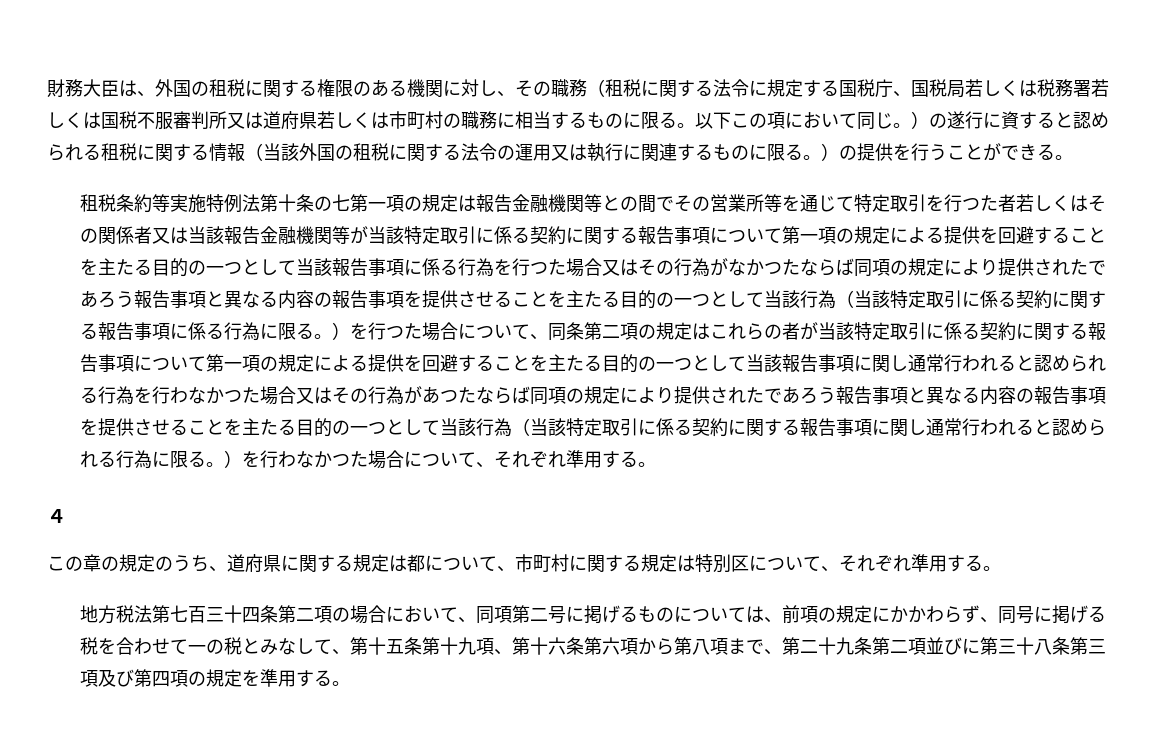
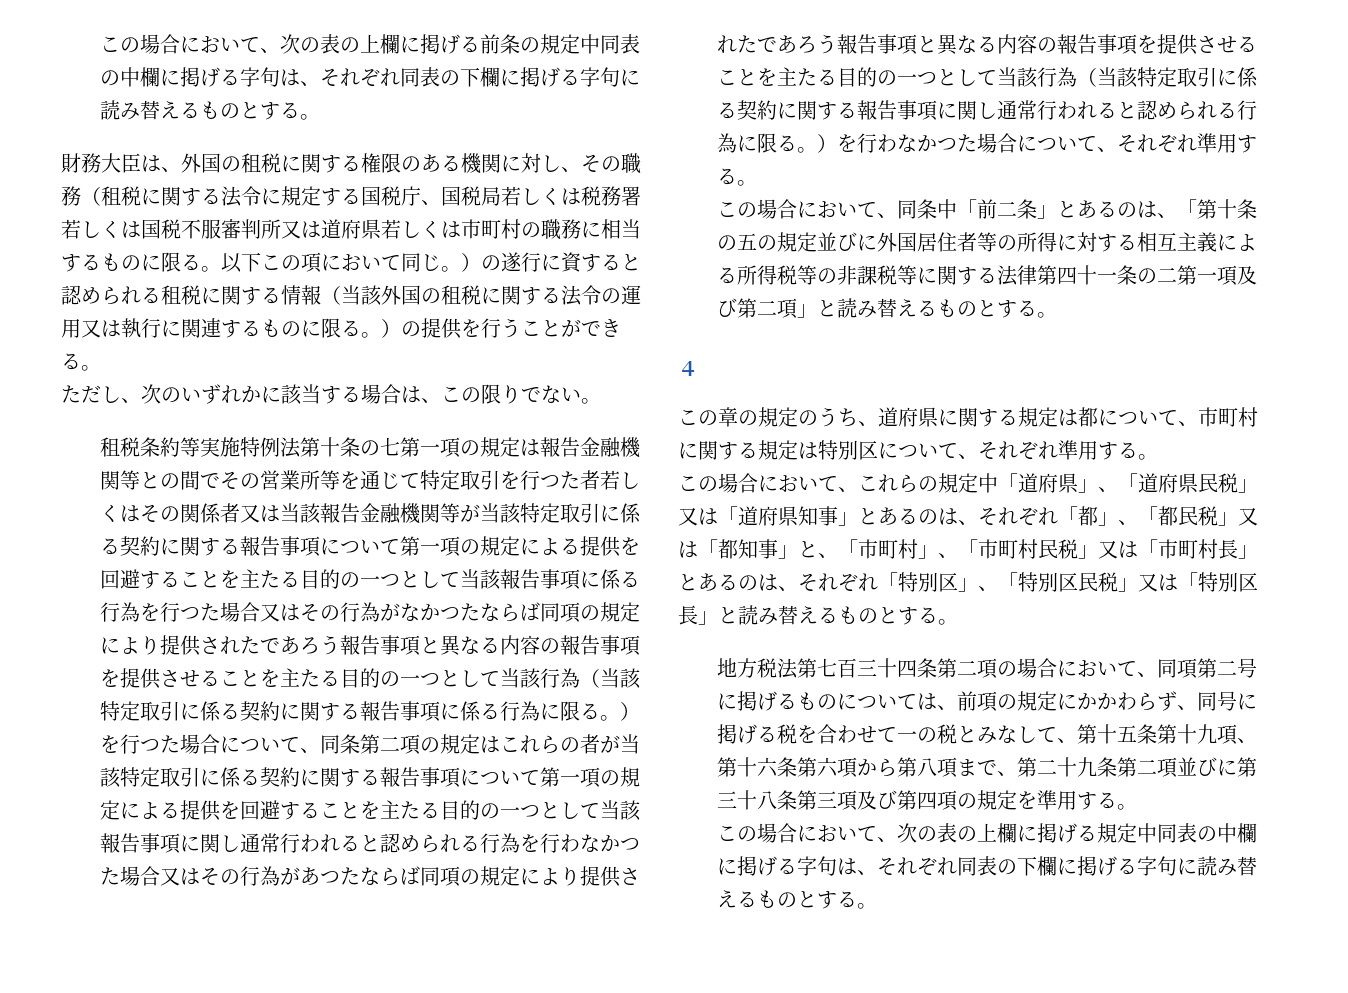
+ この場合において、次の表の上欄に掲げる前条の規定中同表の中欄に掲げる字句は、それぞれ同表の下欄に掲げる字句に読み替えるものとする。
+ ただし、次のいずれかに該当する場合は、この限りでない。
+ この場合において、同条中「前二条」とあるのは、「第十条の五の規定並びに外国居住者等の所得に対する相互主義による所得税等の非課税等に関する法律第四十一条の二第一項及び第二項」と読み替えるものとする。
+ この場合において、これらの規定中「道府県」、「道府県民税」又は「道府県知事」とあるのは、それぞれ「都」、「都民税」又は「都知事」と、「市町村」、「市町村民税」又は「市町村長」とあるのは、それぞれ「特別区」、「特別区民税」又は「特別区長」と読み替えるものとする。
+ この場合において、次の表の上欄に掲げる規定中同表の中欄に掲げる字句は、それぞれ同表の下欄に掲げる字句に読み替えるものとする。

